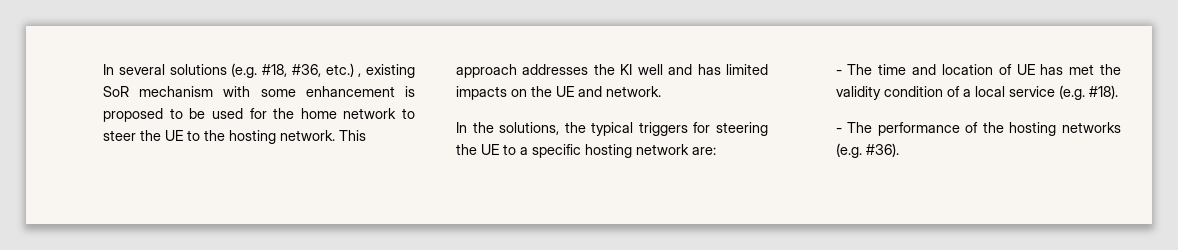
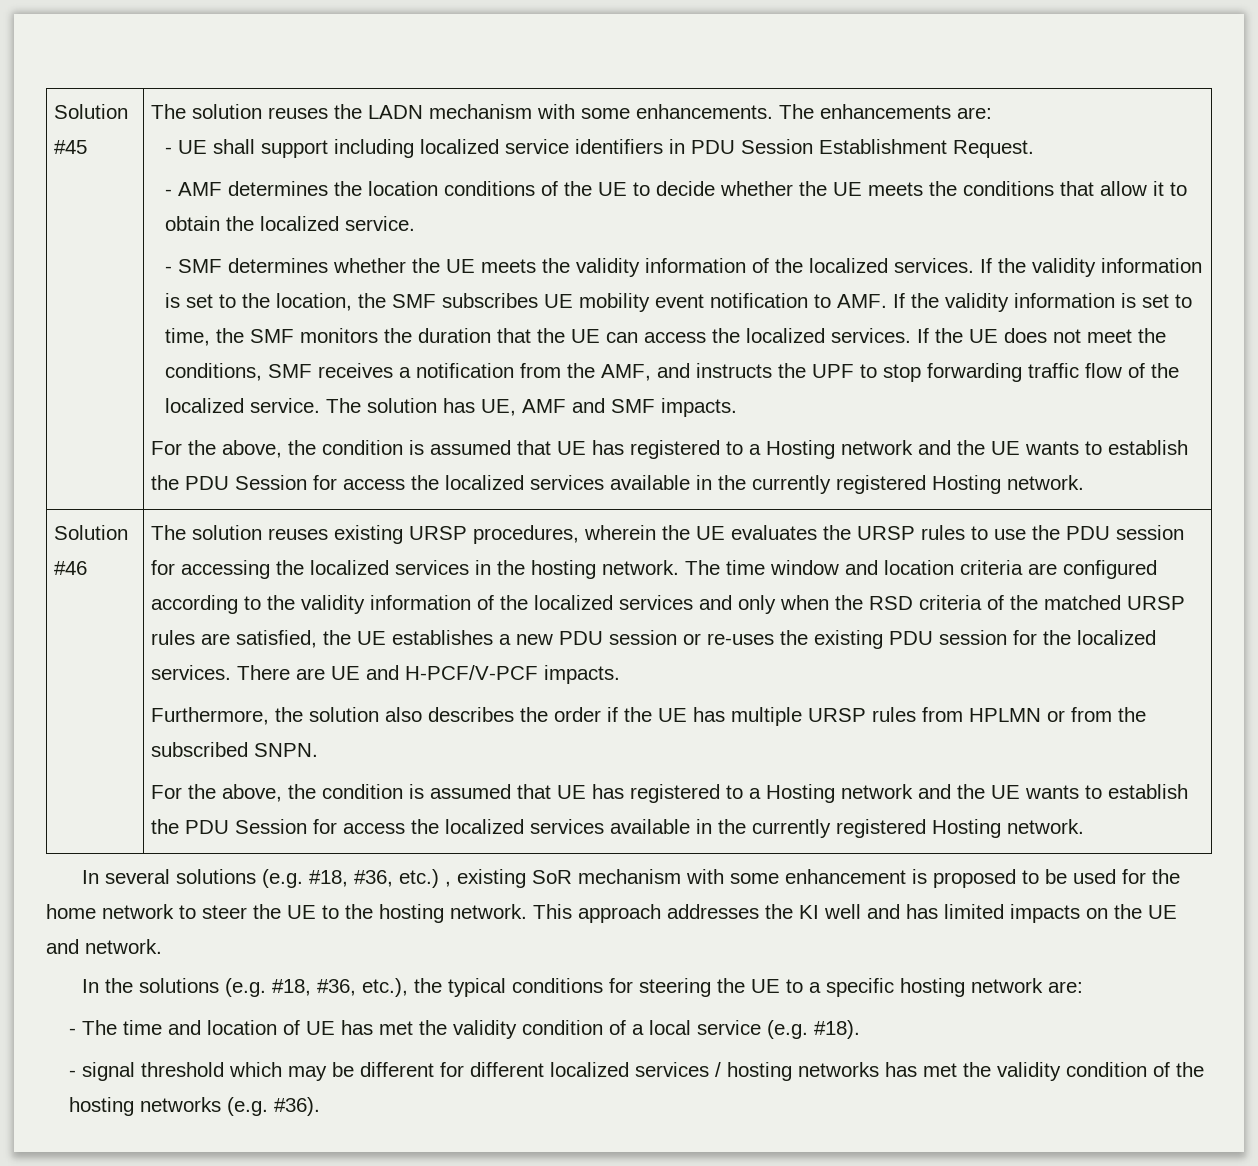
+ Solution #45 | The solution reuses the LADN mechanism with some enhancements. The enhancements are:
+ - UE shall support including localized service identifiers in PDU Session Establishment Request.
+ - AMF determines the location conditions of the UE to decide whether the UE meets the conditions that allow it to obtain the localized service.
+ - SMF determines whether the UE meets the validity information of the localized services. If the validity information is set to the location, the SMF subscribes UE mobility event notification to AMF. If the validity information is set to time, the SMF monitors the duration that the UE can access the localized services. If the UE does not meet the conditions, SMF receives a notification from the AMF, and instructs the UPF to stop forwarding traffic flow of the localized service. The solution has UE, AMF and SMF impacts.
+ For the above, the condition is assumed that UE has registered to a Hosting network and the UE wants to establish the PDU Session for access the localized services available in the currently registered Hosting network.
+ Solution #46 | The solution reuses existing URSP procedures, wherein the UE evaluates the URSP rules to use the PDU session for accessing the localized services in the hosting network. The time window and location criteria are configured according to the validity information of the localized services and only when the RSD criteria of the matched URSP rules are satisfied, the UE establishes a new PDU session or re-uses the existing PDU session for the localized services. There are UE and H-PCF/V-PCF impacts.
+ Furthermore, the solution also describes the order if the UE has multiple URSP rules from HPLMN or from the subscribed SNPN.
+ For the above, the condition is assumed that UE has registered to a Hosting network and the UE wants to establish the PDU Session for access the localized services available in the currently registered Hosting network.
- In the solutions, the typical triggers for steering the UE to a specific hosting network are:
+ In the solutions (e.g. #18, #36, etc.), the typical conditions for steering the UE to a specific hosting network are:
- - The performance of the hosting networks (e.g. #36).
+ - signal threshold which may be different for different localized services / hosting networks has met the validity condition of the hosting networks (e.g. #36).

